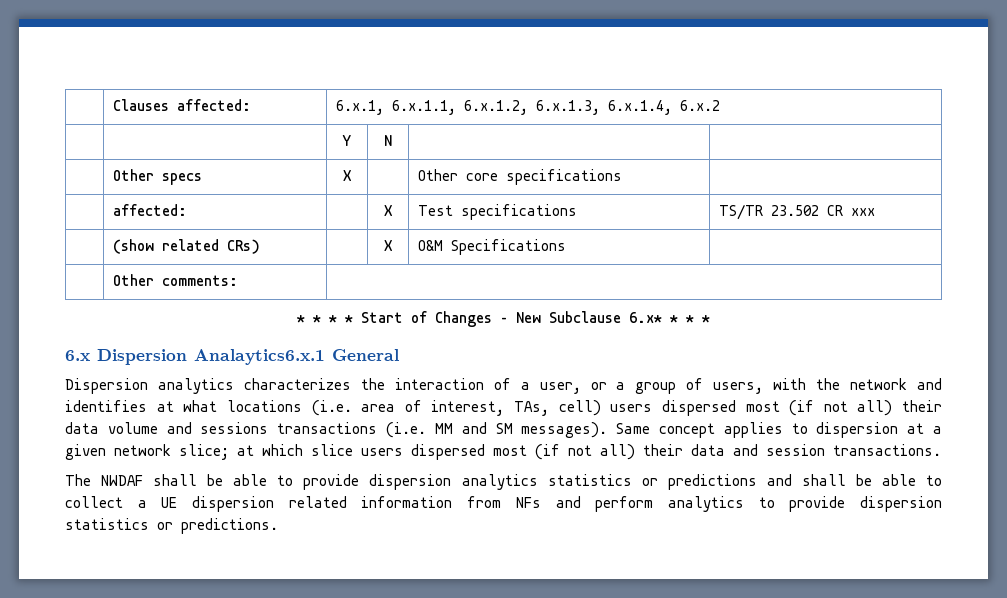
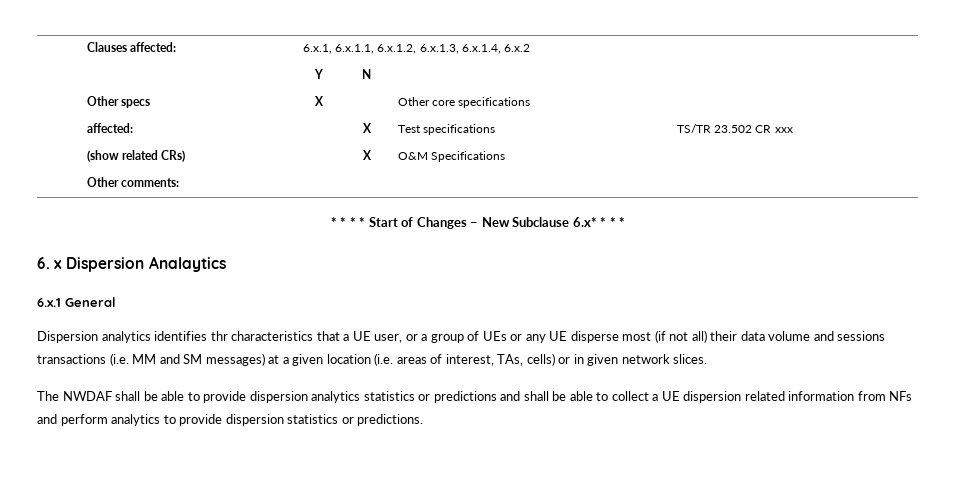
- 6.x Dispersion Analaytics6.x.1 General
- Dispersion analytics characterizes the interaction of a user, or a group of users, with the network and identifies at what locations (i.e. area of interest, TAs, cell) users dispersed most (if not all) their data volume and sessions transactions (i.e. MM and SM messages). Same concept applies to dispersion at a given network slice; at which slice users dispersed most (if not all) their data and session transactions.
+ 6. x Dispersion Analaytics
+ 6.x.1 General
+ Dispersion analytics identifies thr characteristics that a UE user, or a group of UEs or any UE disperse most (if not all) their data volume and sessions transactions (i.e. MM and SM messages) at a given location (i.e. areas of interest, TAs, cells) or in given network slices.

